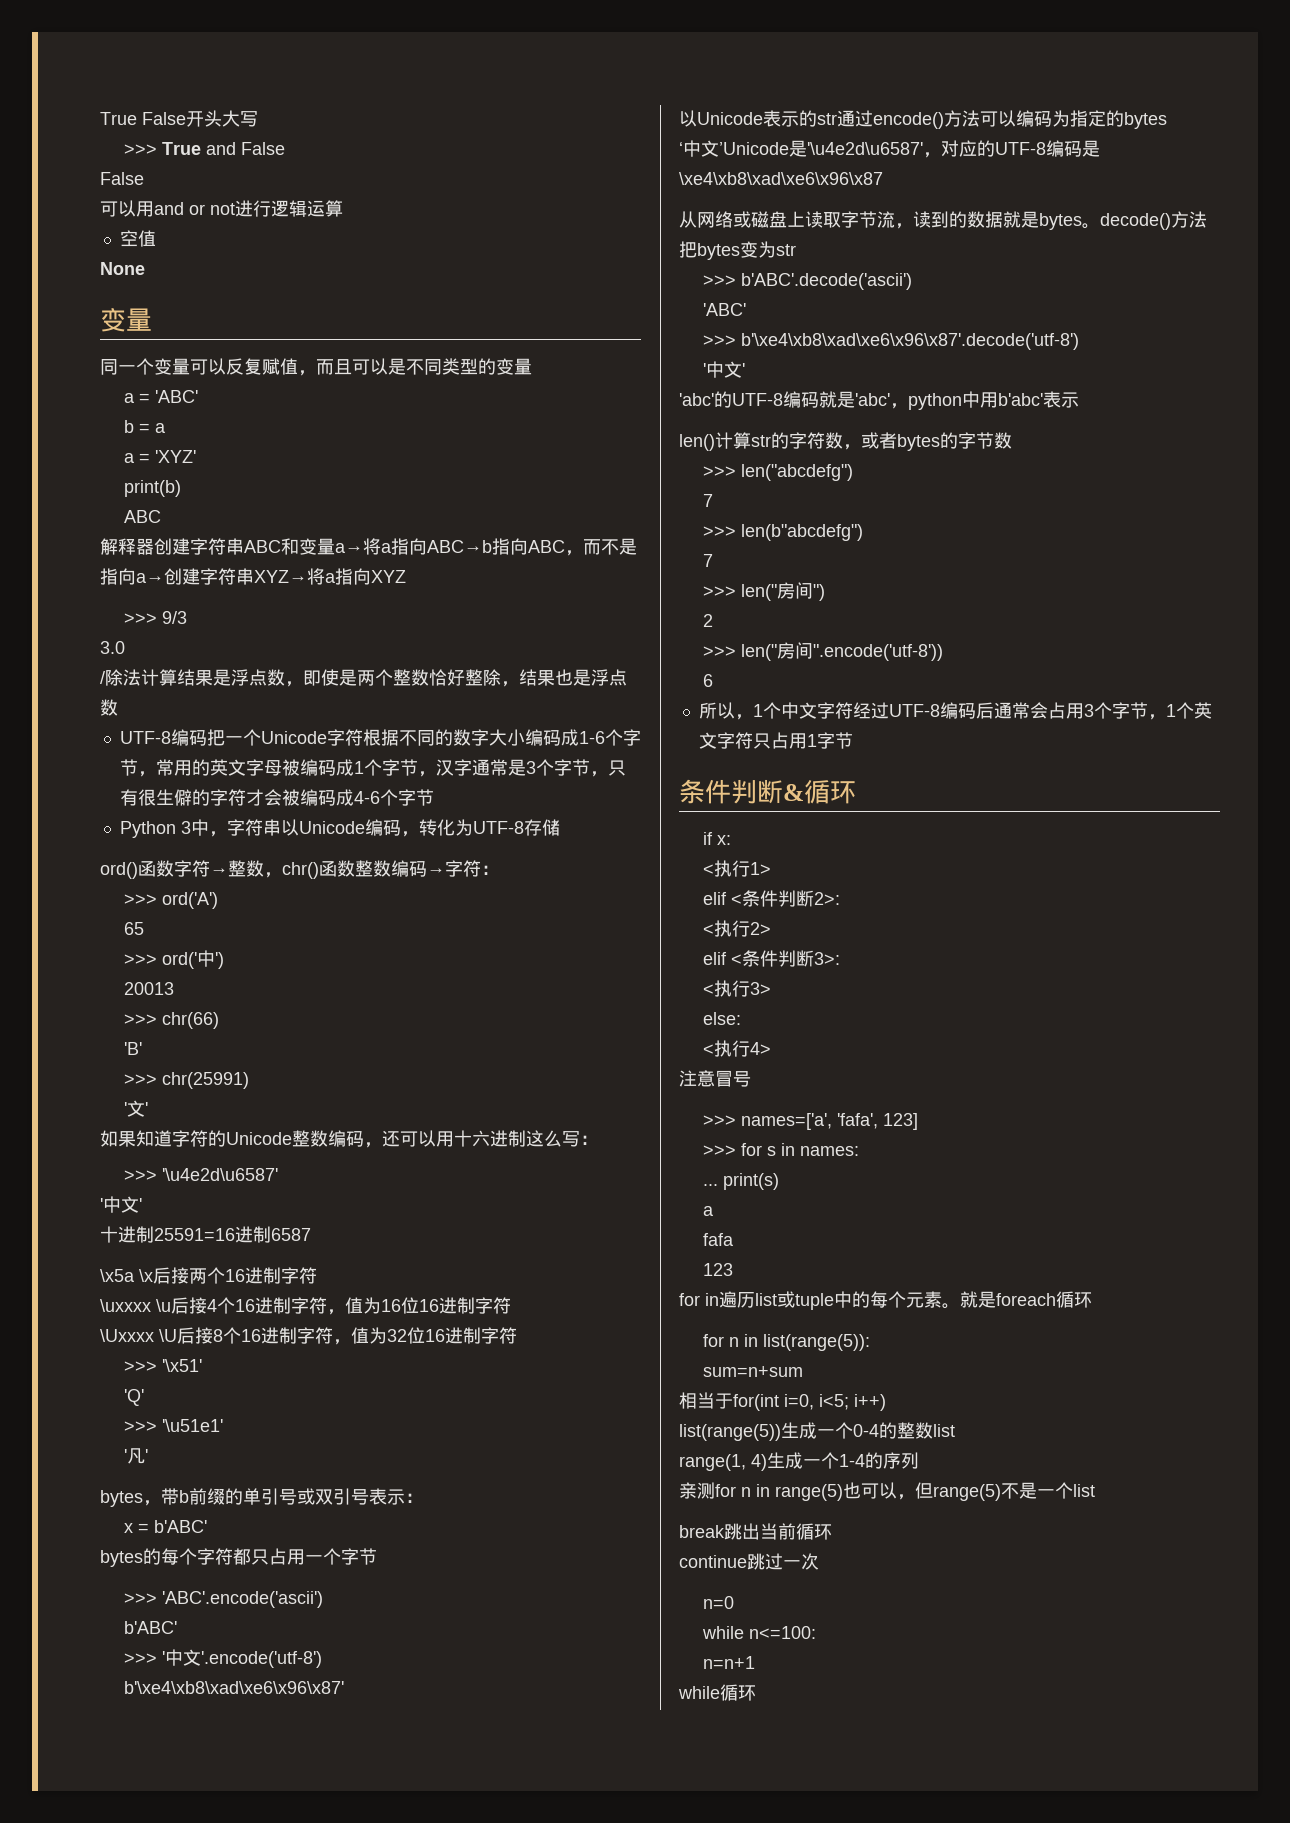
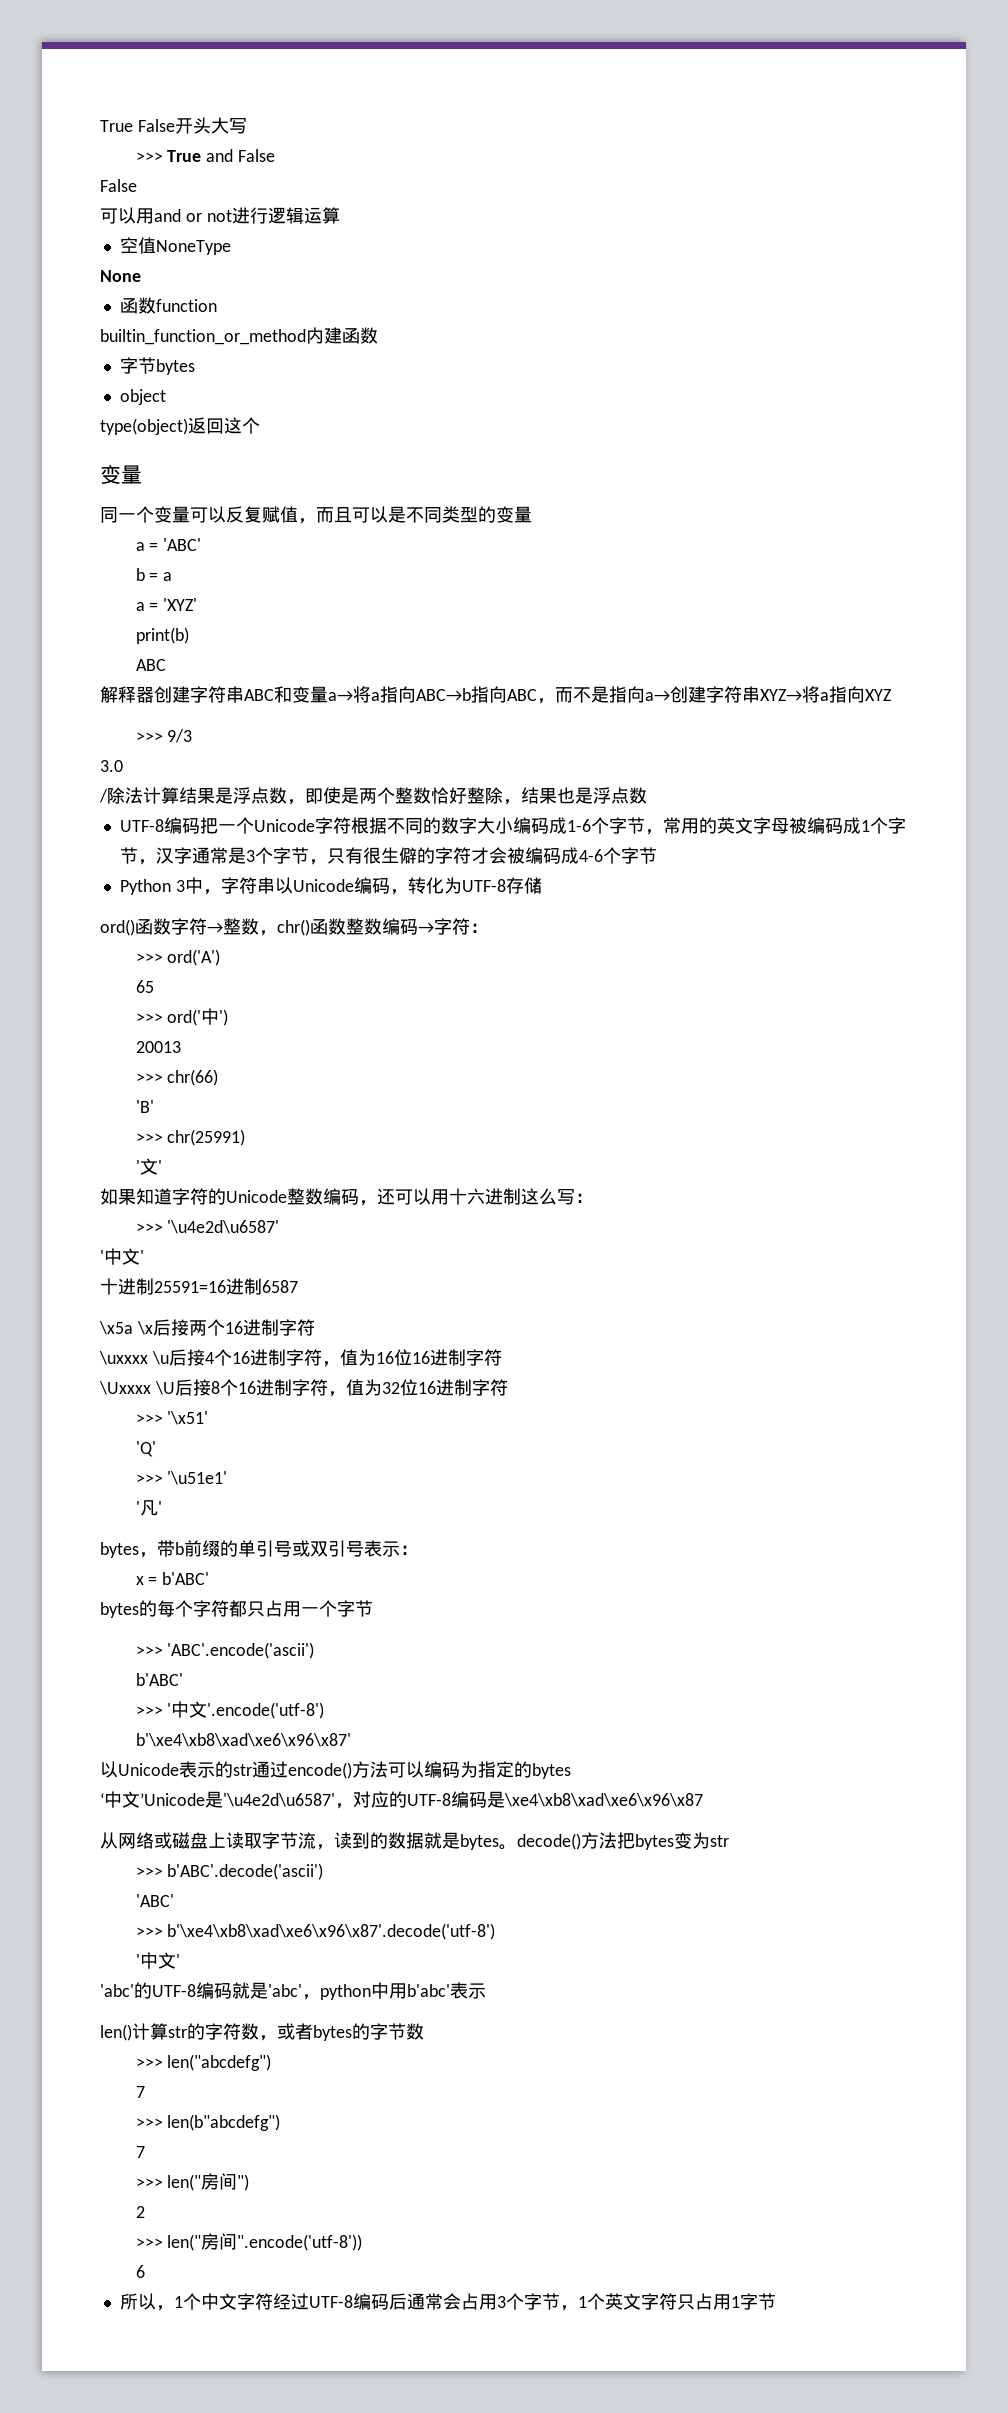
- 空值
+ 空值NoneType
+ 函数function
+ builtin_function_or_method内建函数
+ 字节bytes
+ object
+ type(object)返回这个
- 条件判断&循环
- if x:
- <执行1>
- elif <条件判断2>:
- <执行2>
- elif <条件判断3>:
- <执行3>
- else:
- <执行4>
- 注意冒号
- >>> names=['a', 'fafa', 123]
- >>> for s in names:
- ... print(s)
- a
- fafa
- 123
- for in遍历list或tuple中的每个元素。就是foreach循环
- for n in list(range(5)):
- sum=n+sum
- 相当于for(int i=0, i<5; i++)
- list(range(5))生成一个0-4的整数list
- range(1, 4)生成一个1-4的序列
- 亲测for n in range(5)也可以，但range(5)不是一个list
- break跳出当前循环
- continue跳过一次
- n=0
- while n<=100:
- n=n+1
- while循环

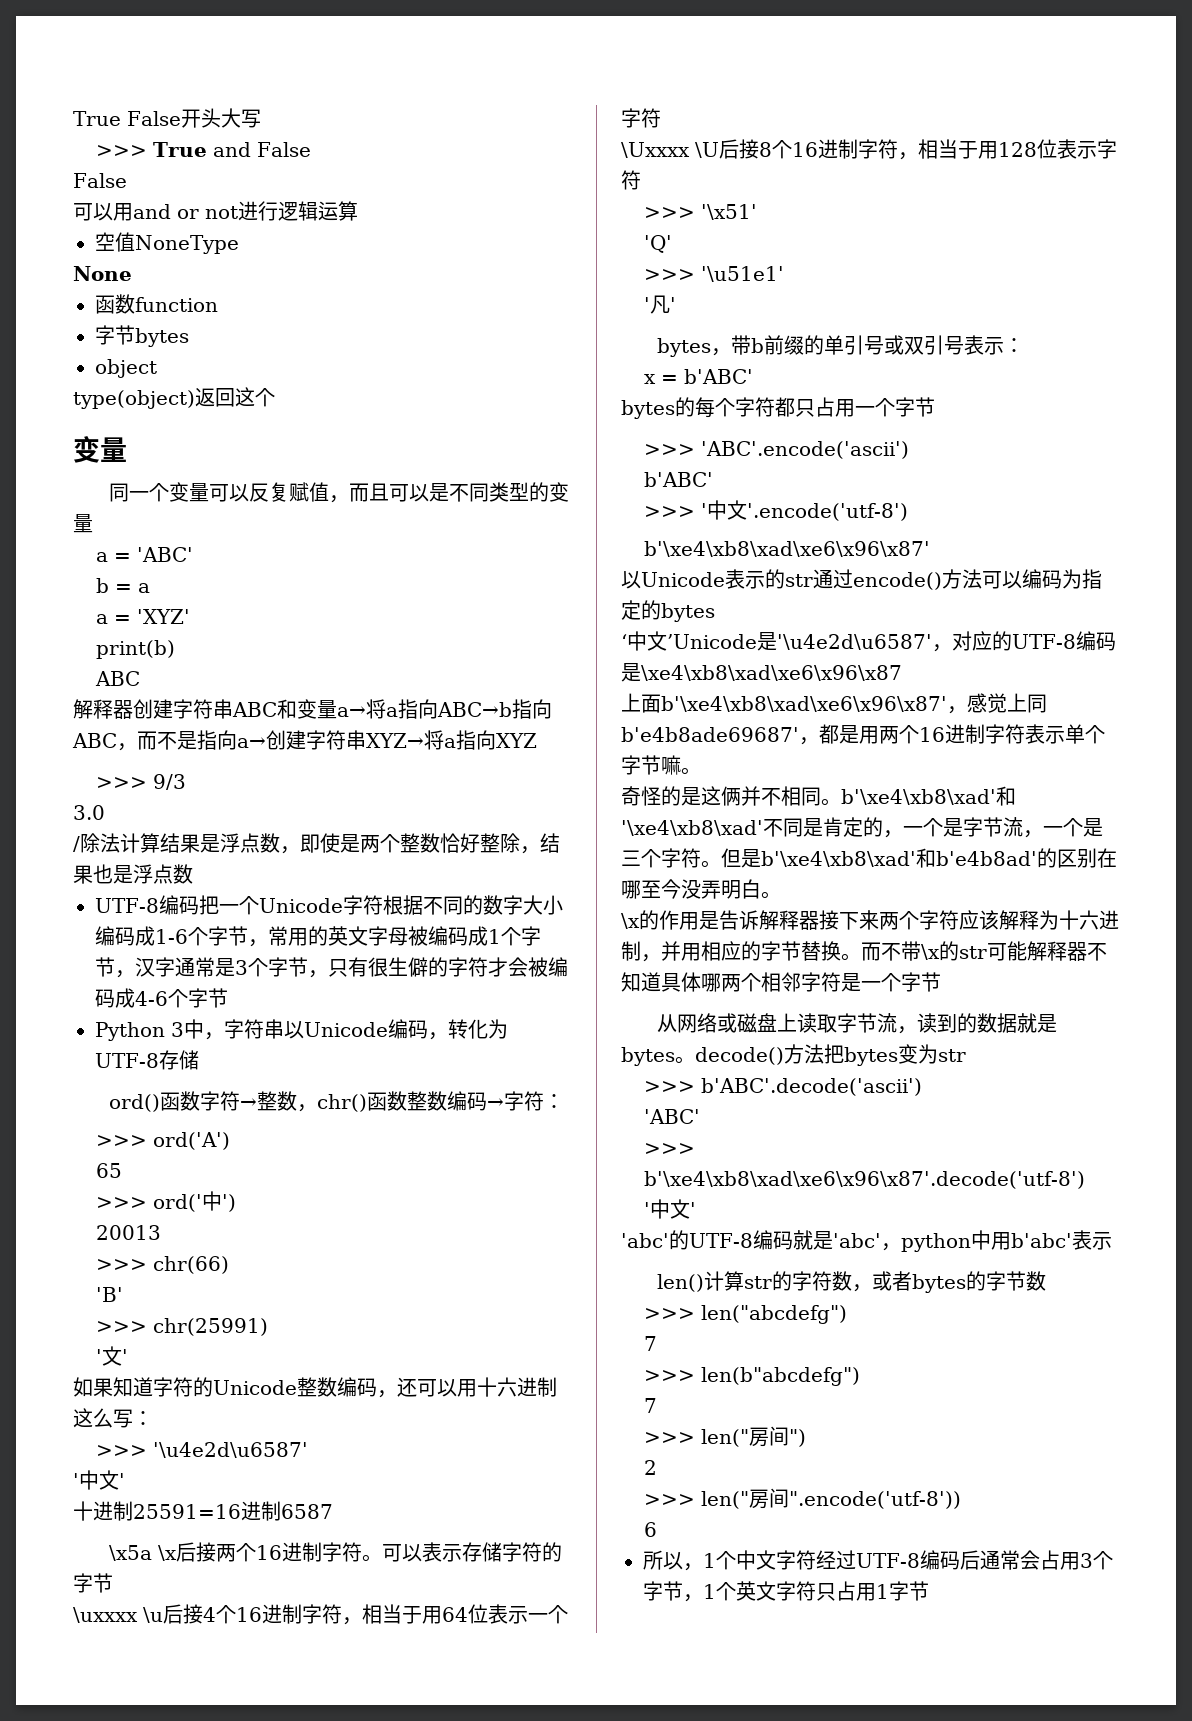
- builtin_function_or_method内建函数
- \x5a \x后接两个16进制字符
+ \x5a \x后接两个16进制字符。可以表示存储字符的字节
- \uxxxx \u后接4个16进制字符，值为16位16进制字符
+ \uxxxx \u后接4个16进制字符，相当于用64位表示一个字符
- \Uxxxx \U后接8个16进制字符，值为32位16进制字符
+ \Uxxxx \U后接8个16进制字符，相当于用128位表示字符
+ 上面b'\xe4\xb8\xad\xe6\x96\x87'，感觉上同b'e4b8ade69687'，都是用两个16进制字符表示单个字节嘛。
+ 奇怪的是这俩并不相同。b'\xe4\xb8\xad'和'\xe4\xb8\xad'不同是肯定的，一个是字节流，一个是三个字符。但是b'\xe4\xb8\xad'和b'e4b8ad'的区别在哪至今没弄明白。
+ \x的作用是告诉解释器接下来两个字符应该解释为十六进制，并用相应的字节替换。而不带\x的str可能解释器不知道具体哪两个相邻字符是一个字节

